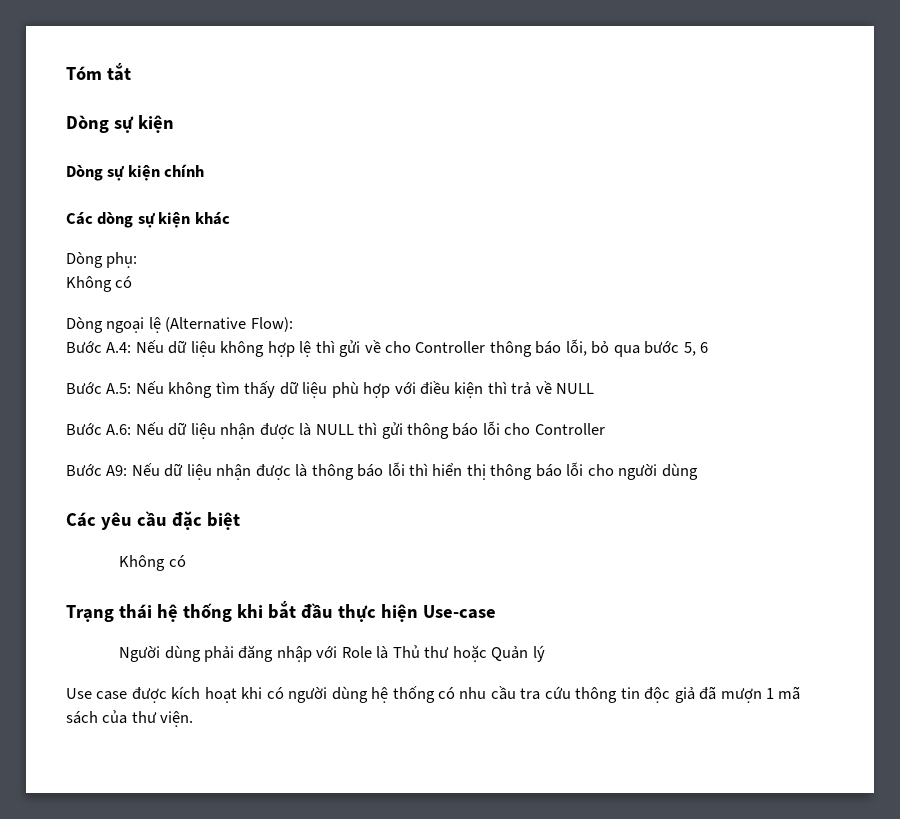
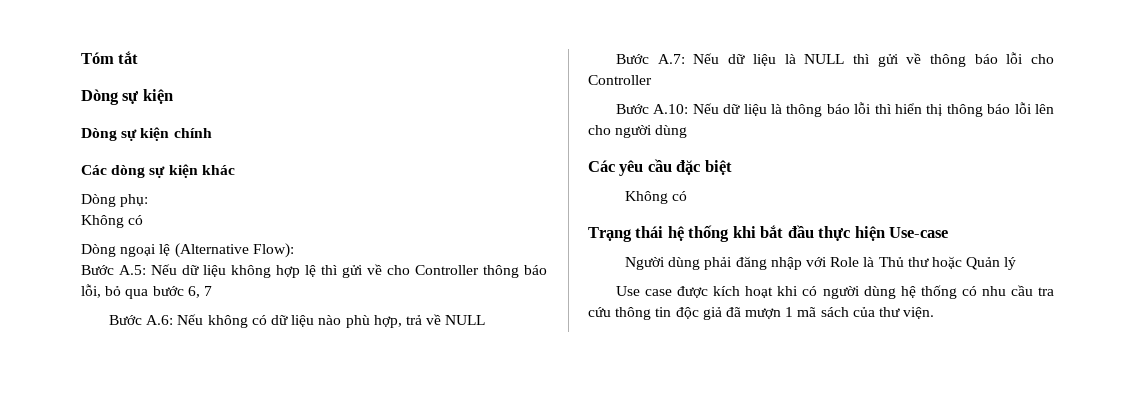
- Bước A.4: Nếu dữ liệu không hợp lệ thì gửi về cho Controller thông báo lỗi, bỏ qua bước 5, 6
- Bước A.5: Nếu không tìm thấy dữ liệu phù hợp với điều kiện thì trả về NULL
+ Bước A.5: Nếu dữ liệu không hợp lệ thì gửi về cho Controller thông báo lỗi, bỏ qua bước 6, 7
+ Bước A.6: Nếu không có dữ liệu nào phù hợp, trả về NULL
- Bước A.6: Nếu dữ liệu nhận được là NULL thì gửi thông báo lỗi cho Controller
+ Bước A.7: Nếu dữ liệu là NULL thì gửi về thông báo lỗi cho Controller
- Bước A9: Nếu dữ liệu nhận được là thông báo lỗi thì hiển thị thông báo lỗi cho người dùng
+ Bước A.10: Nếu dữ liệu là thông báo lỗi thì hiển thị thông báo lỗi lên cho người dùng

